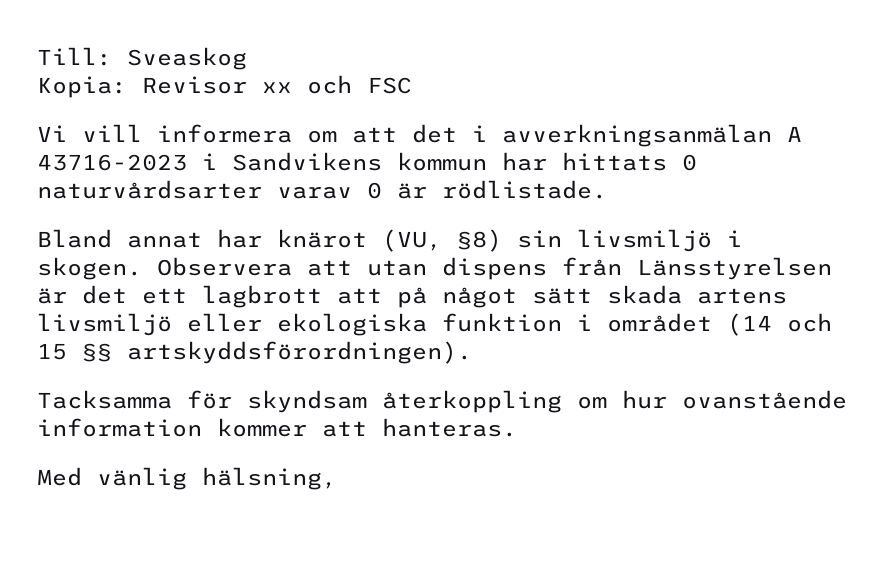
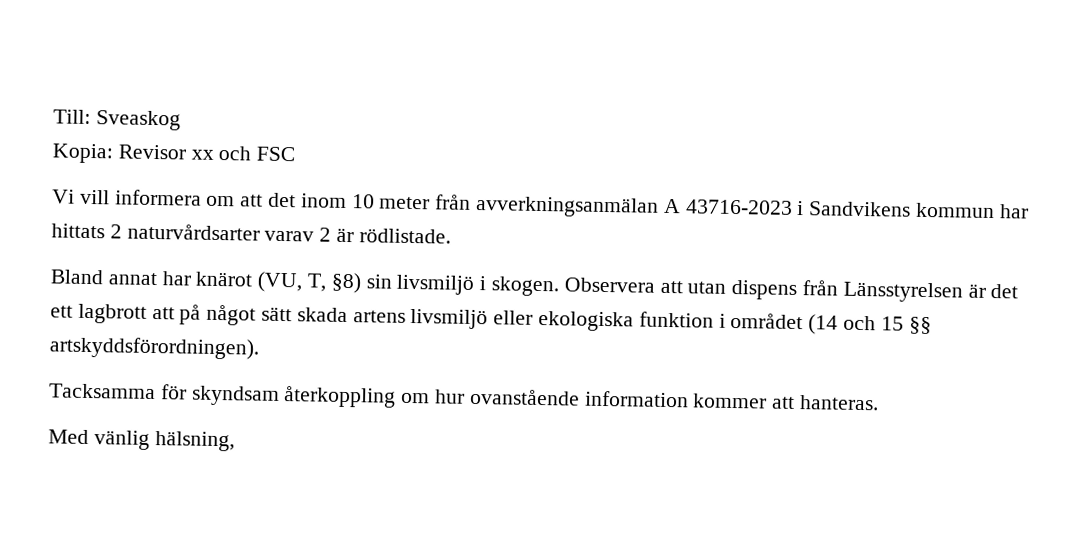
- Vi vill informera om att det i avverkningsanmälan A 43716-2023 i Sandvikens kommun har hittats 0 naturvårdsarter varav 0 är rödlistade.
+ Vi vill informera om att det inom 10 meter från avverkningsanmälan A 43716-2023 i Sandvikens kommun har hittats 2 naturvårdsarter varav 2 är rödlistade.
- Bland annat har knärot (VU, §8) sin livsmiljö i skogen.
+ Bland annat har knärot (VU, T, §8) sin livsmiljö i skogen.

